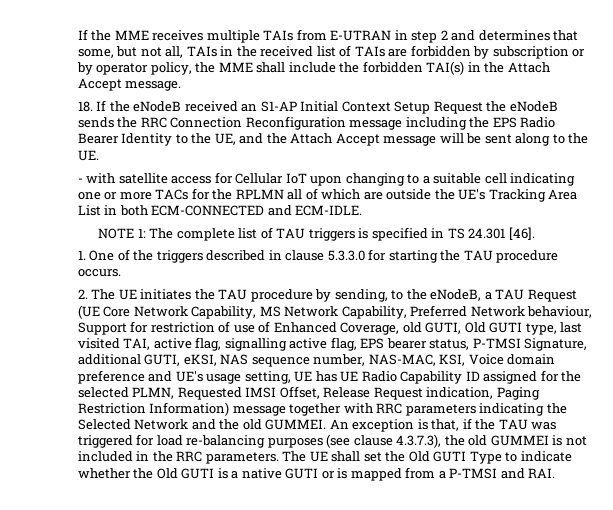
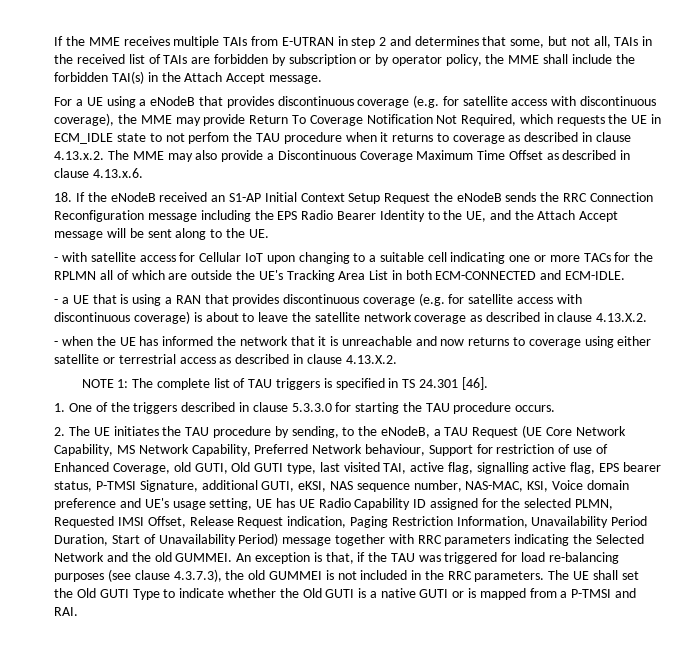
+ For a UE using a eNodeB that provides discontinuous coverage (e.g. for satellite access with discontinuous coverage), the MME may provide Return To Coverage Notification Not Required, which requests the UE in ECM_IDLE state to not perfom the TAU procedure when it returns to coverage as described in clause 4.13.x.2. The MME may also provide a Discontinuous Coverage Maximum Time Offset as described in clause 4.13.x.6.
+ - a UE that is using a RAN that provides discontinuous coverage (e.g. for satellite access with discontinuous coverage) is about to leave the satellite network coverage as described in clause 4.13.X.2.
+ - when the UE has informed the network that it is unreachable and now returns to coverage using either satellite or terrestrial access as described in clause 4.13.X.2.
- 2. The UE initiates the TAU procedure by sending, to the eNodeB, a TAU Request (UE Core Network Capability, MS Network Capability, Preferred Network behaviour, Support for restriction of use of Enhanced Coverage, old GUTI, Old GUTI type, last visited TAI, active flag, signalling active flag, EPS bearer status, P-TMSI Signature, additional GUTI, eKSI, NAS sequence number, NAS-MAC, KSI, Voice domain preference and UE's usage setting, UE has UE Radio Capability ID assigned for the selected PLMN, Requested IMSI Offset, Release Request indication, Paging Restriction Information) message together with RRC parameters indicating the Selected Network and the old GUMMEI.
+ 2. The UE initiates the TAU procedure by sending, to the eNodeB, a TAU Request (UE Core Network Capability, MS Network Capability, Preferred Network behaviour, Support for restriction of use of Enhanced Coverage, old GUTI, Old GUTI type, last visited TAI, active flag, signalling active flag, EPS bearer status, P-TMSI Signature, additional GUTI, eKSI, NAS sequence number, NAS-MAC, KSI, Voice domain preference and UE's usage setting, UE has UE Radio Capability ID assigned for the selected PLMN, Requested IMSI Offset, Release Request indication, Paging Restriction Information, Unavailability Period Duration, Start of Unavailability Period) message together with RRC parameters indicating the Selected Network and the old GUMMEI.

